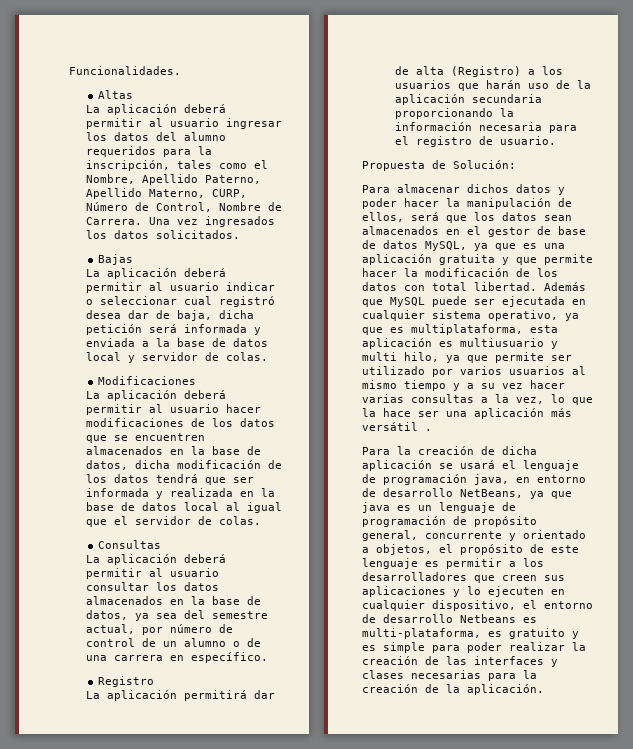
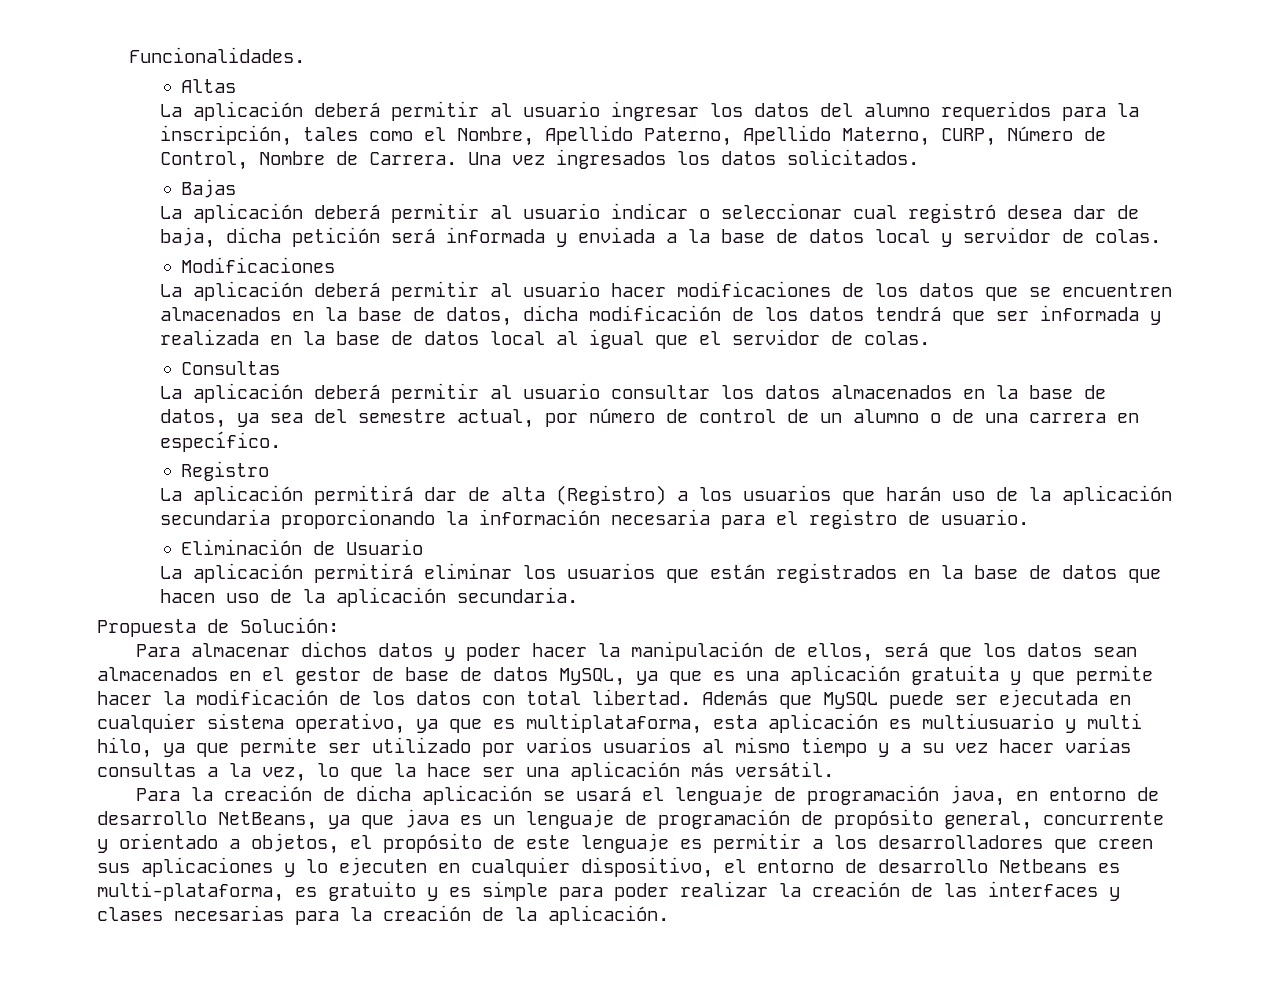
+ Eliminación de Usuario
+ La aplicación permitirá eliminar los usuarios que están registrados en la base de datos que hacen uso de la aplicación secundaria.
- Además que MySQL puede ser ejecutada en cualquier sistema operativo, ya que es multiplataforma, esta aplicación es multiusuario y multi hilo, ya que permite ser utilizado por varios usuarios al mismo tiempo y a su vez hacer varias consultas a la vez, lo que la hace ser una aplicación más versátil .
+ Además que MySQL puede ser ejecutada en cualquier sistema operativo, ya que es multiplataforma, esta aplicación es multiusuario y multi hilo, ya que permite ser utilizado por varios usuarios al mismo tiempo y a su vez hacer varias consultas a la vez, lo que la hace ser una aplicación más versátil.

